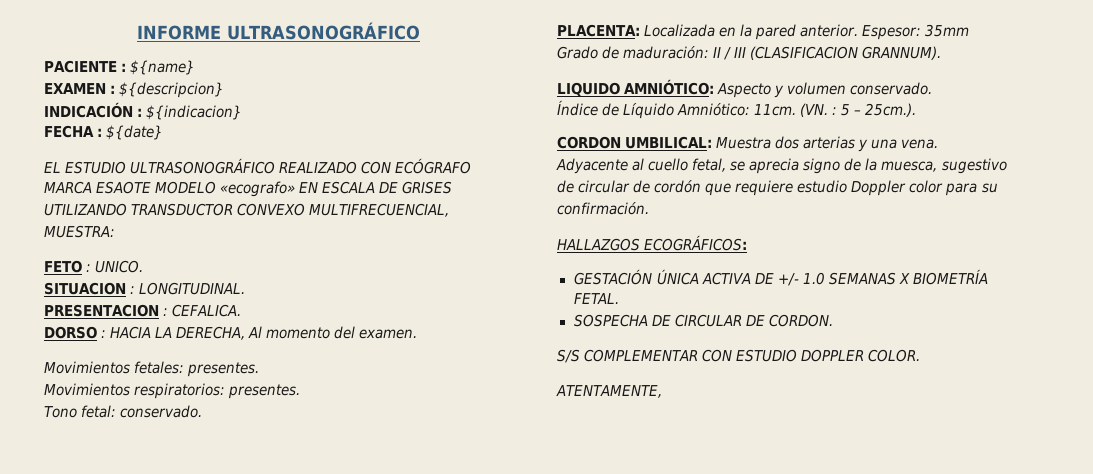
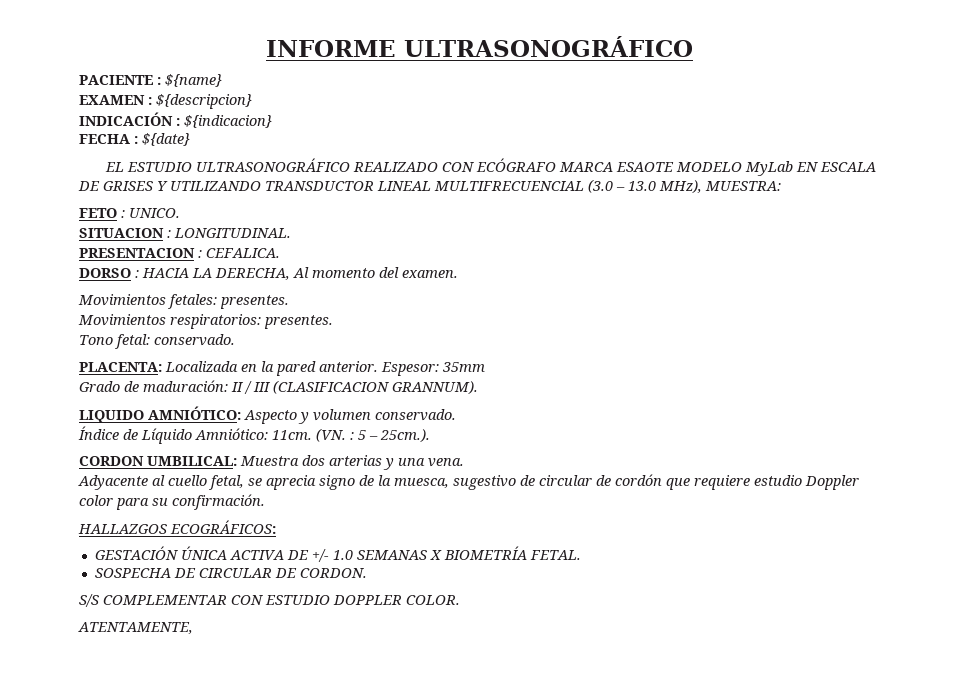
- EL ESTUDIO ULTRASONOGRÁFICO REALIZADO CON ECÓGRAFO MARCA ESAOTE MODELO «ecografo» EN ESCALA DE GRISES UTILIZANDO TRANSDUCTOR CONVEXO MULTIFRECUENCIAL, MUESTRA:
+ EL ESTUDIO ULTRASONOGRÁFICO REALIZADO CON ECÓGRAFO MARCA ESAOTE MODELO MyLab EN ESCALA DE GRISES Y UTILIZANDO TRANSDUCTOR LINEAL MULTIFRECUENCIAL (3.0 – 13.0 MHz), MUESTRA:

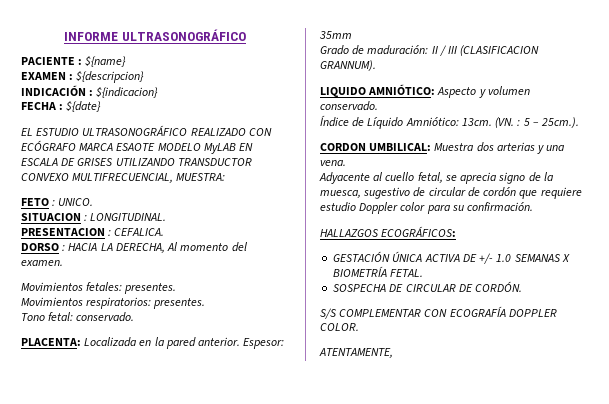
- EL ESTUDIO ULTRASONOGRÁFICO REALIZADO CON ECÓGRAFO MARCA ESAOTE MODELO MyLab EN ESCALA DE GRISES Y UTILIZANDO TRANSDUCTOR LINEAL MULTIFRECUENCIAL (3.0 – 13.0 MHz), MUESTRA:
+ EL ESTUDIO ULTRASONOGRÁFICO REALIZADO CON ECÓGRAFO MARCA ESAOTE MODELO MyLAB EN ESCALA DE GRISES UTILIZANDO TRANSDUCTOR CONVEXO MULTIFRECUENCIAL, MUESTRA:
- Índice de Líquido Amniótico: 11cm.
+ Índice de Líquido Amniótico: 13cm.
- SOSPECHA DE CIRCULAR DE CORDON.
+ SOSPECHA DE CIRCULAR DE CORDÓN.
- S/S COMPLEMENTAR CON ESTUDIO DOPPLER COLOR.
+ S/S COMPLEMENTAR CON ECOGRAFÍA DOPPLER COLOR.

